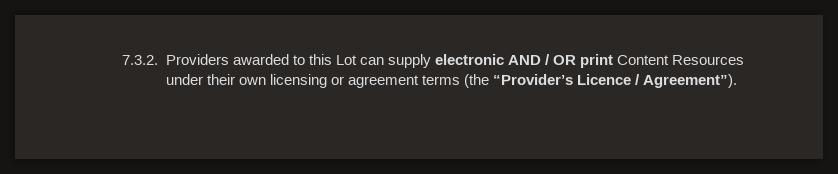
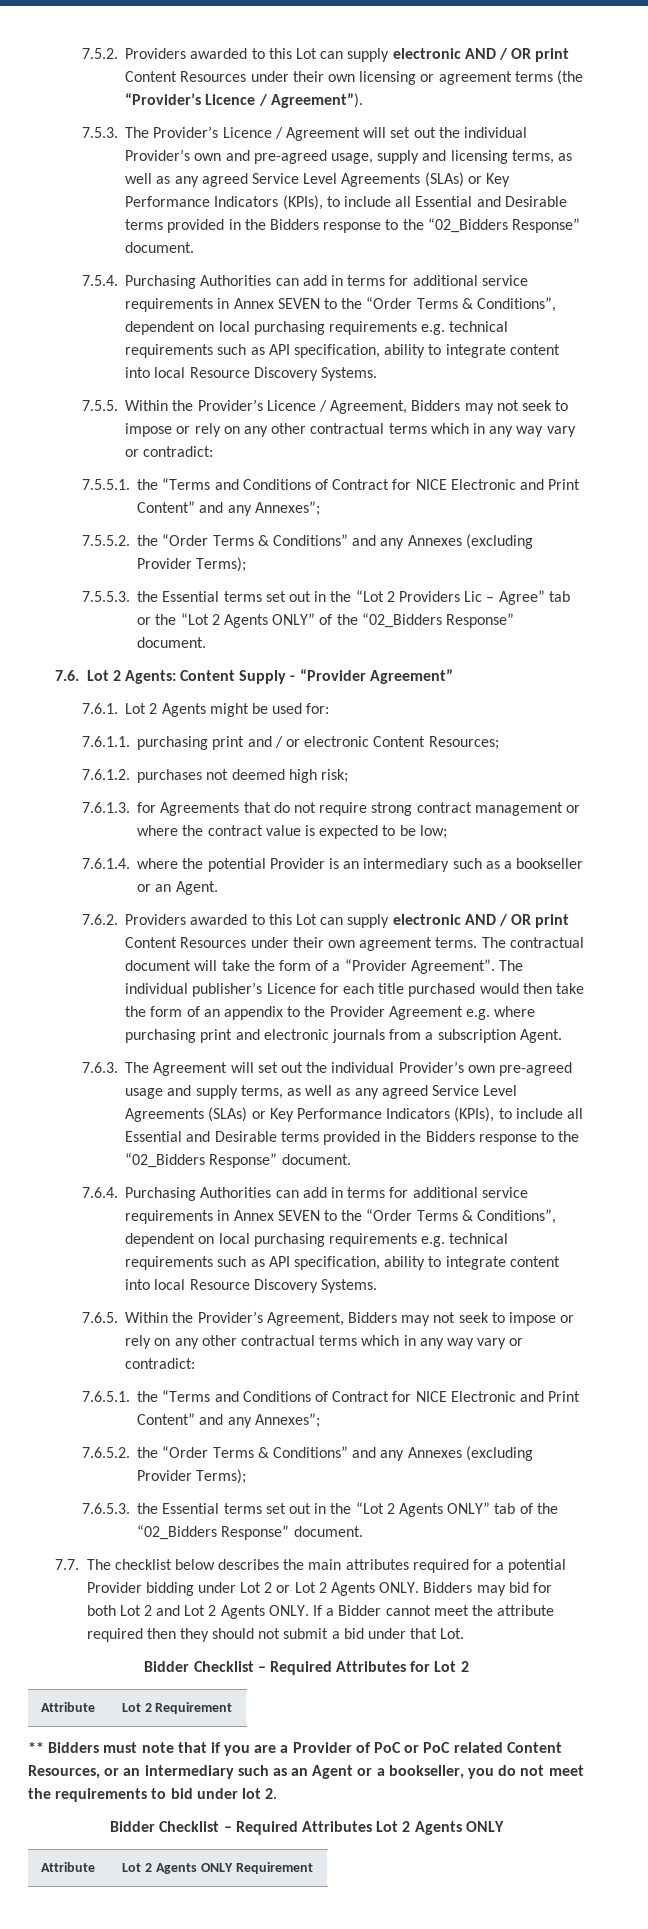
- 7.3.2. Providers awarded to this Lot can supply electronic AND / OR print Content Resources under their own licensing or agreement terms (the “Provider’s Licence / Agreement”).
+ 7.5.2. Providers awarded to this Lot can supply electronic AND / OR print Content Resources under their own licensing or agreement terms (the “Provider’s Licence / Agreement”).
+ 7.5.3. The Provider’s Licence / Agreement will set out the individual Provider’s own and pre-agreed usage, supply and licensing terms, as well as any agreed Service Level Agreements (SLAs) or Key Performance Indicators (KPIs), to include all Essential and Desirable terms provided in the Bidders response to the “02_Bidders Response” document.
+ 7.5.4. Purchasing Authorities can add in terms for additional service requirements in Annex SEVEN to the “Order Terms & Conditions”, dependent on local purchasing requirements e.g. technical requirements such as API specification, ability to integrate content into local Resource Discovery Systems.
+ 7.5.5. Within the Provider’s Licence / Agreement, Bidders may not seek to impose or rely on any other contractual terms which in any way vary or contradict:
+ 7.5.5.1. the “Terms and Conditions of Contract for NICE Electronic and Print Content” and any Annexes”;
+ 7.5.5.2. the “Order Terms & Conditions” and any Annexes (excluding Provider Terms);
+ 7.5.5.3. the Essential terms set out in the “Lot 2 Providers Lic – Agree” tab or the “Lot 2 Agents ONLY” of the “02_Bidders Response” document.
+ 7.6. Lot 2 Agents: Content Supply - “Provider Agreement”
+ 7.6.1. Lot 2 Agents might be used for:
+ 7.6.1.1. purchasing print and / or electronic Content Resources;
+ 7.6.1.2. purchases not deemed high risk;
+ 7.6.1.3. for Agreements that do not require strong contract management or where the contract value is expected to be low;
+ 7.6.1.4. where the potential Provider is an intermediary such as a bookseller or an Agent.
+ 7.6.2. Providers awarded to this Lot can supply electronic AND / OR print Content Resources under their own agreement terms. The contractual document will take the form of a “Provider Agreement”. The individual publisher’s Licence for each title purchased would then take the form of an appendix to the Provider Agreement e.g. where purchasing print and electronic journals from a subscription Agent.
+ 7.6.3. The Agreement will set out the individual Provider’s own pre-agreed usage and supply terms, as well as any agreed Service Level Agreements (SLAs) or Key Performance Indicators (KPIs), to include all Essential and Desirable terms provided in the Bidders response to the “02_Bidders Response” document.
+ 7.6.4. Purchasing Authorities can add in terms for additional service requirements in Annex SEVEN to the “Order Terms & Conditions”, dependent on local purchasing requirements e.g. technical requirements such as API specification, ability to integrate content into local Resource Discovery Systems.
+ 7.6.5. Within the Provider’s Agreement, Bidders may not seek to impose or rely on any other contractual terms which in any way vary or contradict:
+ 7.6.5.1. the “Terms and Conditions of Contract for NICE Electronic and Print Content” and any Annexes”;
+ 7.6.5.2. the “Order Terms & Conditions” and any Annexes (excluding Provider Terms);
+ 7.6.5.3. the Essential terms set out in the “Lot 2 Agents ONLY” tab of the “02_Bidders Response” document.
+ 7.7. The checklist below describes the main attributes required for a potential Provider bidding under Lot 2 or Lot 2 Agents ONLY. Bidders may bid for both Lot 2 and Lot 2 Agents ONLY. If a Bidder cannot meet the attribute required then they should not submit a bid under that Lot.
+ Bidder Checklist – Required Attributes for Lot 2
+ Attribute | Lot 2 Requirement
+ ** Bidders must note that if you are a Provider of PoC or PoC related Content Resources, or an intermediary such as an Agent or a bookseller, you do not meet the requirements to bid under lot 2.
+ Bidder Checklist – Required Attributes Lot 2 Agents ONLY
+ Attribute | Lot 2 Agents ONLY Requirement

